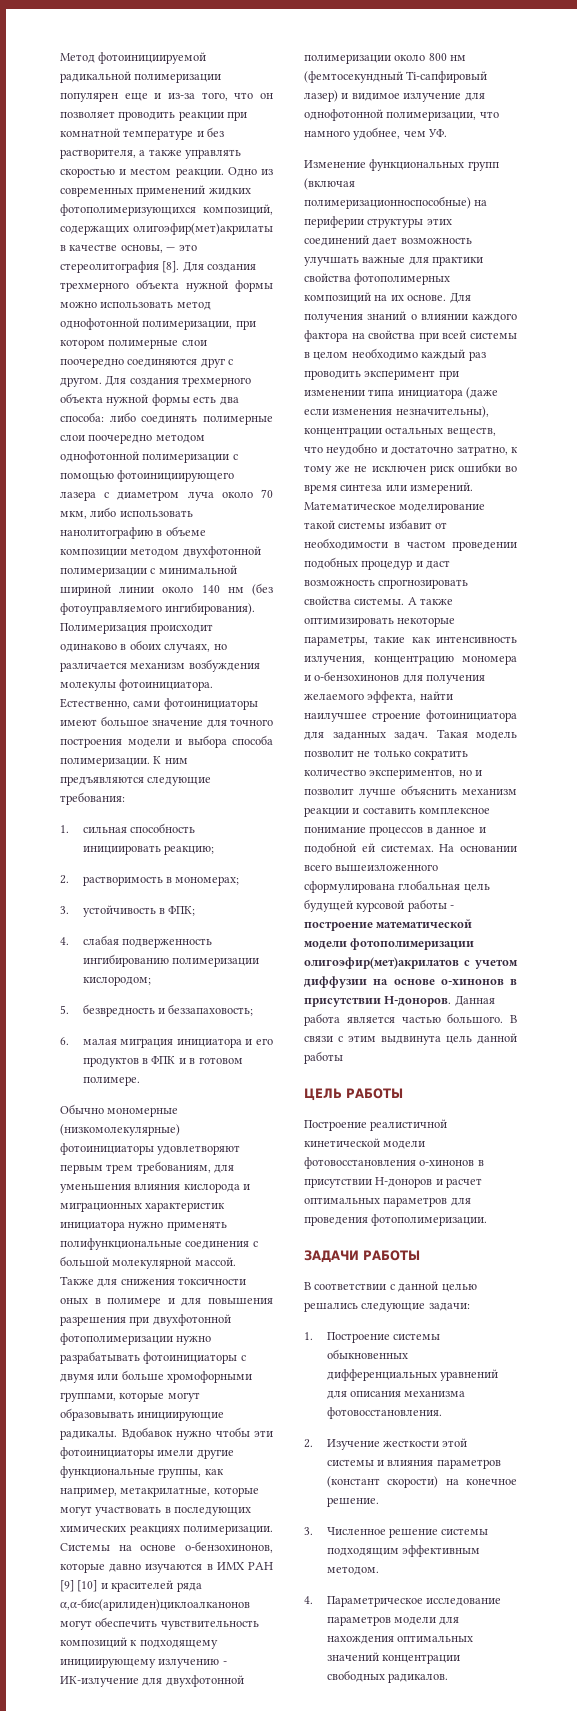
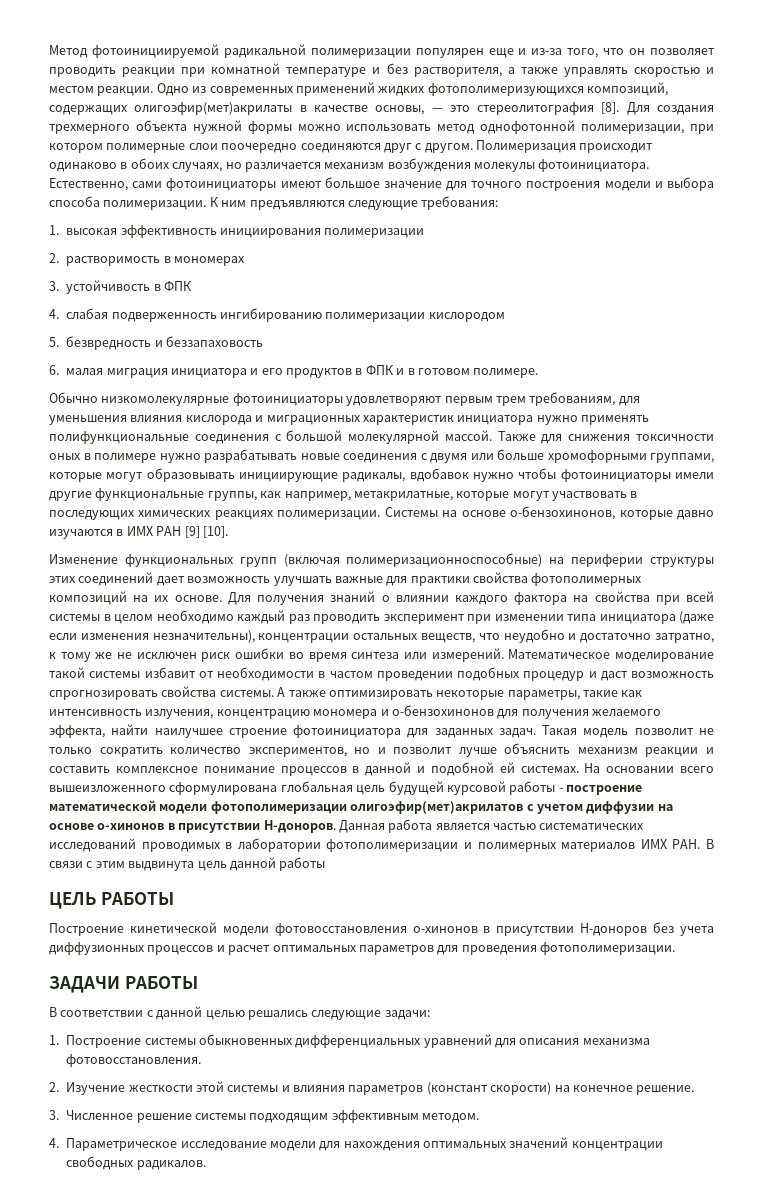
- Для создания трехмерного объекта нужной формы есть два способа: либо соединять полимерные слои поочередно методом однофотонной полимеризации с помощью фотоинициирующего лазера с диаметром луча около 70 мкм, либо использовать нанолитографию в объеме композиции методом двухфотонной полимеризации с минимальной шириной линии около 140 нм (без фотоуправляемого ингибирования).
- 1. сильная способность инициировать реакцию;
+ 1. высокая эффективность инициирования полимеризации
- 2. растворимость в мономерах;
+ 2. растворимость в мономерах
- 3. устойчивость в ФПК;
+ 3. устойчивость в ФПК
- 4. слабая подверженность ингибированию полимеризации кислородом;
+ 4. слабая подверженность ингибированию полимеризации кислородом
- 5. безвредность и беззапаховость;
+ 5. безвредность и беззапаховость
- Обычно мономерные (низкомолекулярные) фотоинициаторы удовлетворяют первым трем требованиям, для уменьшения влияния кислорода и миграционных характеристик инициатора нужно применять полифункциональные соединения с большой молекулярной массой.
+ Обычно низкомолекулярные фотоинициаторы удовлетворяют первым трем требованиям, для уменьшения влияния кислорода и миграционных характеристик инициатора нужно применять полифункциональные соединения с большой молекулярной массой.
- Также для снижения токсичности оных в полимере и для повышения разрешения при двухфотонной фотополимеризации нужно разрабатывать фотоинициаторы с двумя или больше хромофорными группами, которые могут образовывать инициирующие радикалы. Вдобавок нужно чтобы эти фотоинициаторы имели другие функциональные группы, как например, метакрилатные, которые могут участвовать в последующих химических реакциях полимеризации.
+ Также для снижения токсичности оных в полимере нужно разрабатывать новые соединения с двумя или больше хромофорными группами, которые могут образовывать инициирующие радикалы, вдобавок нужно чтобы фотоинициаторы имели другие функциональные группы, как например, метакрилатные, которые могут участвовать в последующих химических реакциях полимеризации.
- Системы на основе о-бензохинонов, которые давно изучаются в ИМХ РАН [9] [10] и красителей ряда α,α-бис(арилиден)циклоалканонов могут обеспечить чувствительность композиций к подходящему инициирующему излучению - ИК-излучение для двухфотонной полимеризации около 800 нм (фемтосекундный Ti-сапфировый лазер) и видимое излучение для однофотонной полимеризации, что намного удобнее, чем УФ.
+ Системы на основе о-бензохинонов, которые давно изучаются в ИМХ РАН [9] [10].
- Такая модель позволит не только сократить количество экспериментов, но и позволит лучше объяснить механизм реакции и составить комплексное понимание процессов в данное и подобной ей системах.
+ Такая модель позволит не только сократить количество экспериментов, но и позволит лучше объяснить механизм реакции и составить комплексное понимание процессов в данной и подобной ей системах.
- Данная работа является частью большого. В связи с этим выдвинута цель данной работы
+ Данная работа является частью систематических исследований проводимых в лаборатории фотополимеризации и полимерных материалов ИМХ РАН. В связи с этим выдвинута цель данной работы
- Построение реалистичной кинетической модели фотовосстановления о-хинонов в присутствии H-доноров и расчет оптимальных параметров для проведения фотополимеризации.
+ Построение кинетической модели фотовосстановления о-хинонов в присутствии H-доноров без учета диффузионных процессов и расчет оптимальных параметров для проведения фотополимеризации.
- 4. Параметрическое исследование параметров модели для нахождения оптимальных значений концентрации свободных радикалов.
+ 4. Параметрическое исследование модели для нахождения оптимальных значений концентрации свободных радикалов.

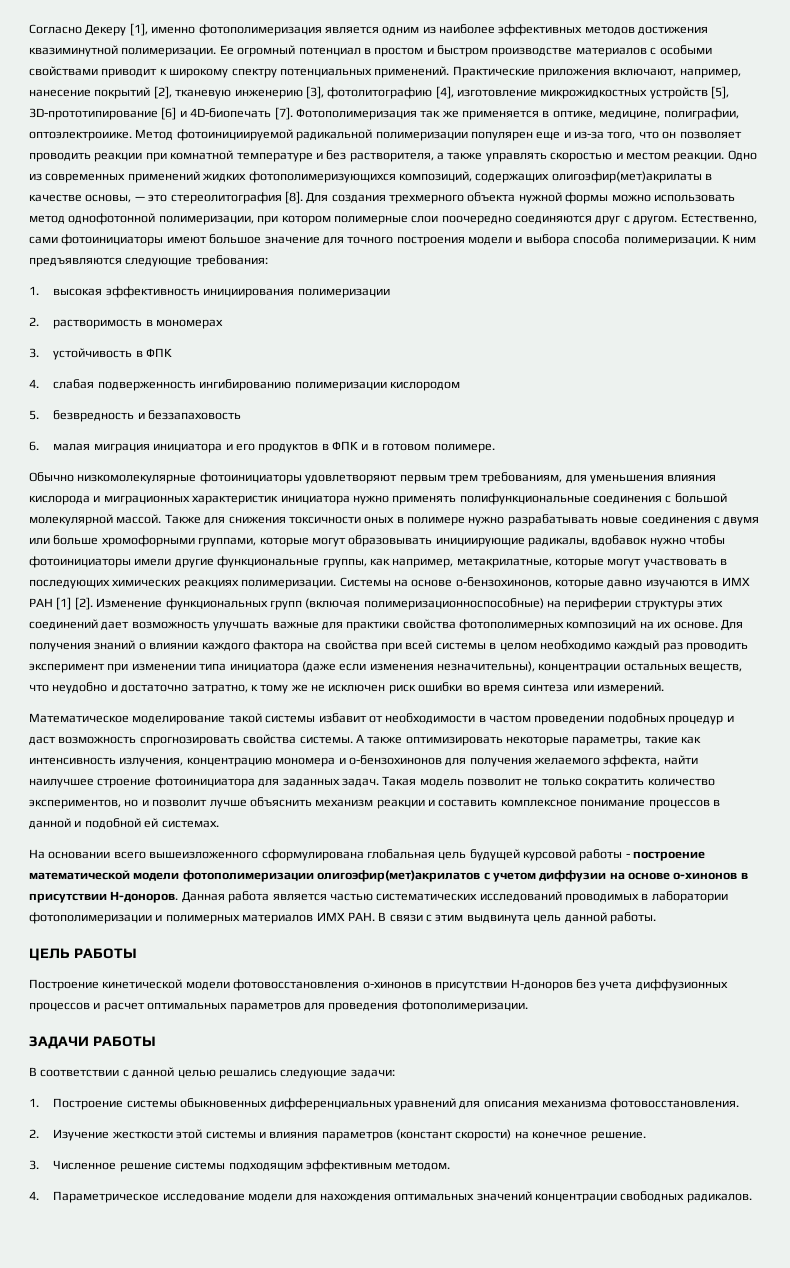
+ Согласно Декеру [1], именно фотополимеризация является одним из наиболее эффективных методов достижения квазиминутной полимеризации. Ее огромный потенциал в простом и быстром производстве материалов с особыми свойствами приводит к широкому спектру потенциальных применений. Практические приложения включают, например, нанесение покрытий [2], тканевую инженерию [3], фотолитографию [4], изготовление микрожидкостных устройств [5], 3D-прототипирование [6] и 4D-биопечать [7]. Фотополимеризация так же применяется в оптике, медицине, полиграфии, оптоэлектроиике.
- Полимеризация происходит одинаково в обоих случаях, но различается механизм возбуждения молекулы фотоинициатора.
- Системы на основе о-бензохинонов, которые давно изучаются в ИМХ РАН [9] [10].
- Изменение функциональных групп (включая полимеризационноспособные) на периферии структуры этих соединений дает возможность улучшать важные для практики свойства фотополимерных композиций на их основе.
+ Системы на основе о-бензохинонов, которые давно изучаются в ИМХ РАН [1] [2]. Изменение функциональных групп (включая полимеризационноспособные) на периферии структуры этих соединений дает возможность улучшать важные для практики свойства фотополимерных композиций на их основе.
- Для получения знаний о влиянии каждого фактора на свойства при всей системы в целом необходимо каждый раз проводить эксперимент при изменении типа инициатора (даже если изменения незначительны), концентрации остальных веществ, что неудобно и достаточно затратно, к тому же не исключен риск ошибки во время синтеза или измерений. Математическое моделирование такой системы избавит от необходимости в частом проведении подобных процедур и даст возможность спрогнозировать свойства системы.
+ Для получения знаний о влиянии каждого фактора на свойства при всей системы в целом необходимо каждый раз проводить эксперимент при изменении типа инициатора (даже если изменения незначительны), концентрации остальных веществ, что неудобно и достаточно затратно, к тому же не исключен риск ошибки во время синтеза или измерений.
+ Математическое моделирование такой системы избавит от необходимости в частом проведении подобных процедур и даст возможность спрогнозировать свойства системы.
- Такая модель позволит не только сократить количество экспериментов, но и позволит лучше объяснить механизм реакции и составить комплексное понимание процессов в данной и подобной ей системах. На основании всего вышеизложенного сформулирована глобальная цель будущей курсовой работы - построение математической модели фотополимеризации олигоэфир(мет)акрилатов с учетом диффузии на основе о-хинонов в присутствии H-доноров.
+ Такая модель позволит не только сократить количество экспериментов, но и позволит лучше объяснить механизм реакции и составить комплексное понимание процессов в данной и подобной ей системах.
+ На основании всего вышеизложенного сформулирована глобальная цель будущей курсовой работы - построение математической модели фотополимеризации олигоэфир(мет)акрилатов с учетом диффузии на основе о-хинонов в присутствии H-доноров.
- Данная работа является частью систематических исследований проводимых в лаборатории фотополимеризации и полимерных материалов ИМХ РАН. В связи с этим выдвинута цель данной работы
+ Данная работа является частью систематических исследований проводимых в лаборатории фотополимеризации и полимерных материалов ИМХ РАН. В связи с этим выдвинута цель данной работы.

